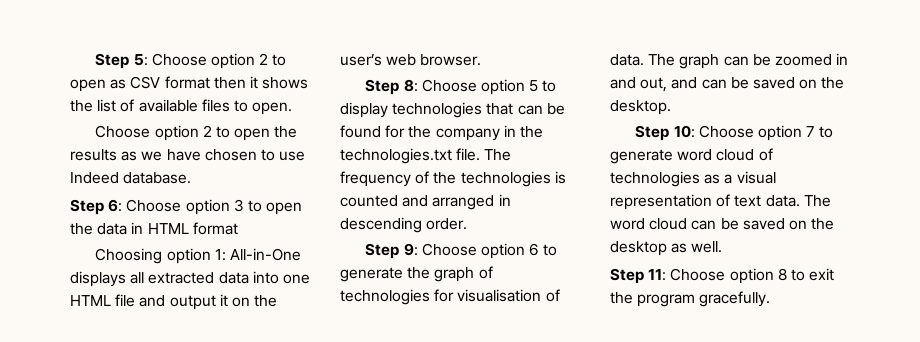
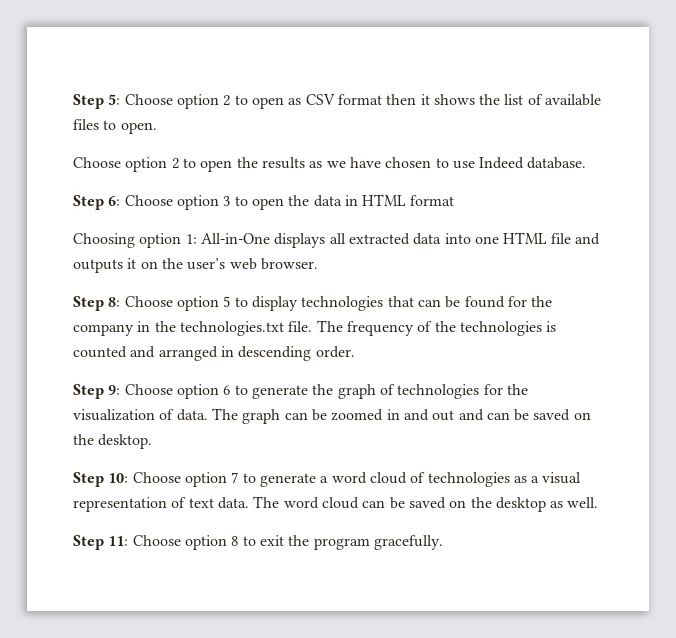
- Choosing option 1: All-in-One displays all extracted data into one HTML file and output it on the user’s web browser.
+ Choosing option 1: All-in-One displays all extracted data into one HTML file and outputs it on the user’s web browser.
- Step 9: Choose option 6 to generate the graph of technologies for visualisation of data.
+ Step 9: Choose option 6 to generate the graph of technologies for the visualization of data.
- The graph can be zoomed in and out, and can be saved on the desktop.
+ The graph can be zoomed in and out and can be saved on the desktop.
- Step 10: Choose option 7 to generate word cloud of technologies as a visual representation of text data.
+ Step 10: Choose option 7 to generate a word cloud of technologies as a visual representation of text data.

